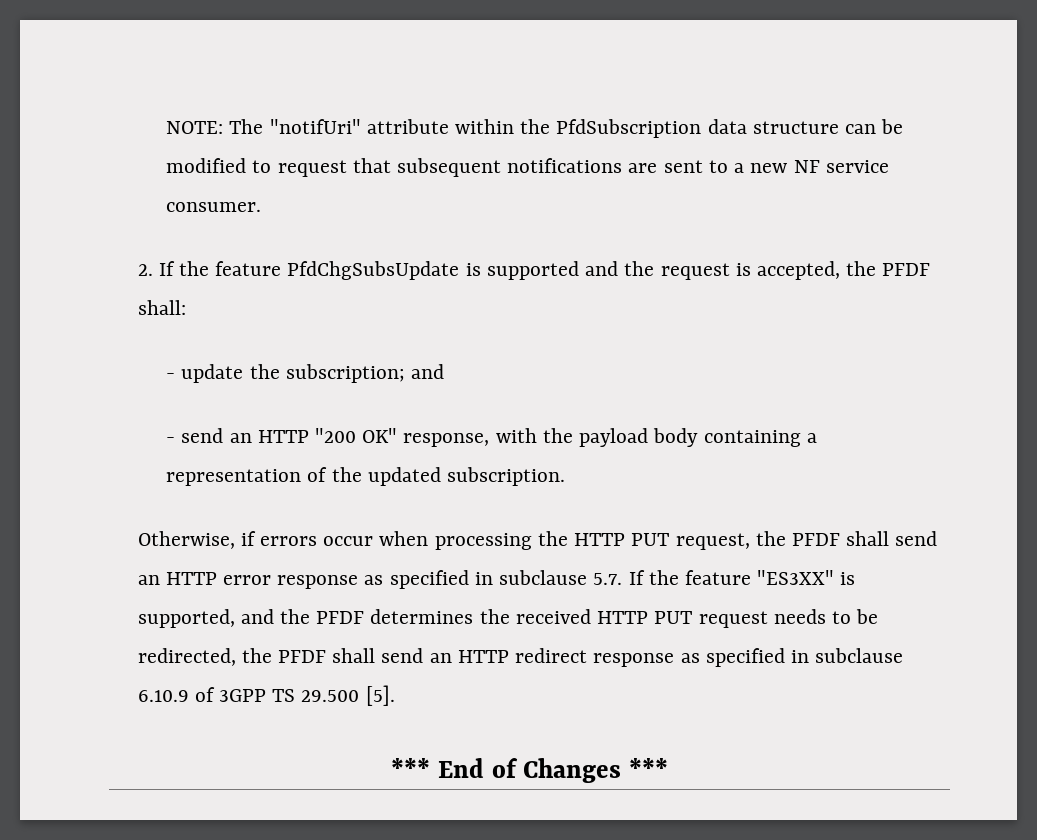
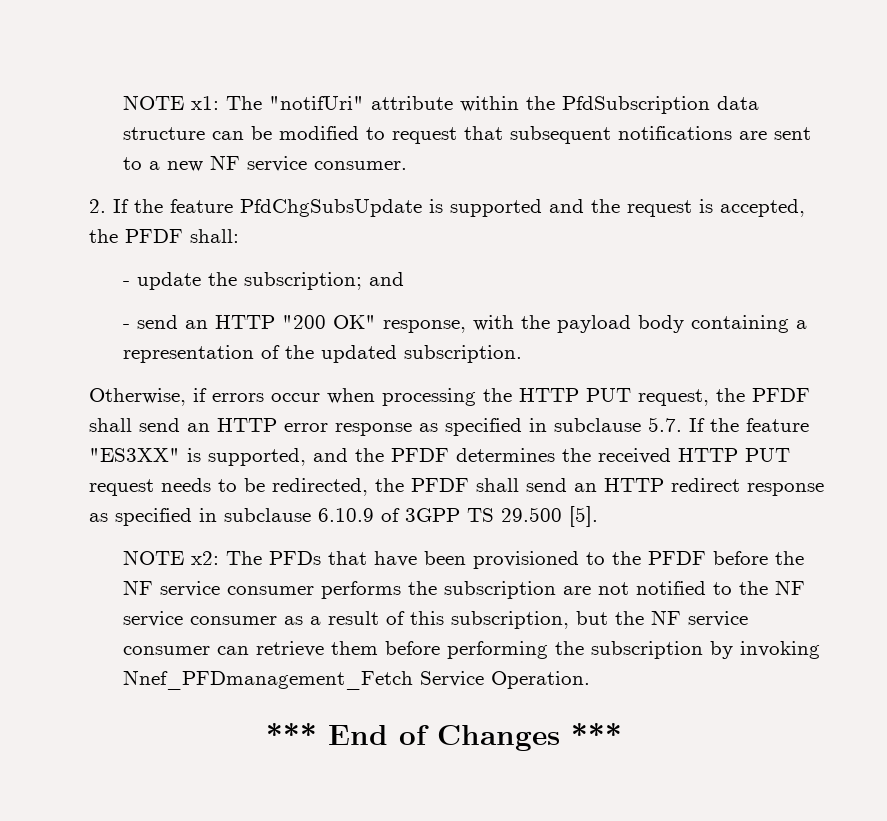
- NOTE: The "notifUri" attribute within the PfdSubscription data structure can be modified to request that subsequent notifications are sent to a new NF service consumer.
+ NOTE x1: The "notifUri" attribute within the PfdSubscription data structure can be modified to request that subsequent notifications are sent to a new NF service consumer.
+ NOTE x2: The PFDs that have been provisioned to the PFDF before the NF service consumer performs the subscription are not notified to the NF service consumer as a result of this subscription, but the NF service consumer can retrieve them before performing the subscription by invoking Nnef_PFDmanagement_Fetch Service Operation.

